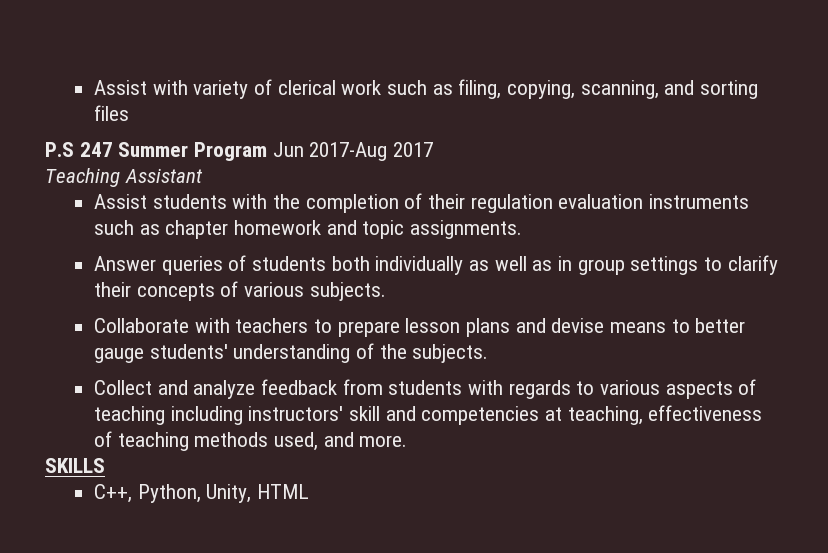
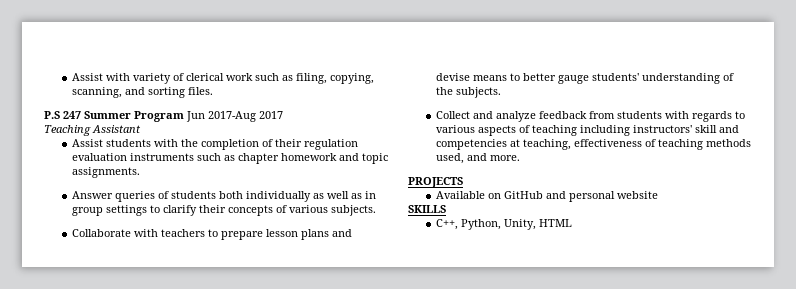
- Assist with variety of clerical work such as filing, copying, scanning, and sorting files
+ Assist with variety of clerical work such as filing, copying, scanning, and sorting files.
+ PROJECTS
+ Available on GitHub and personal website

